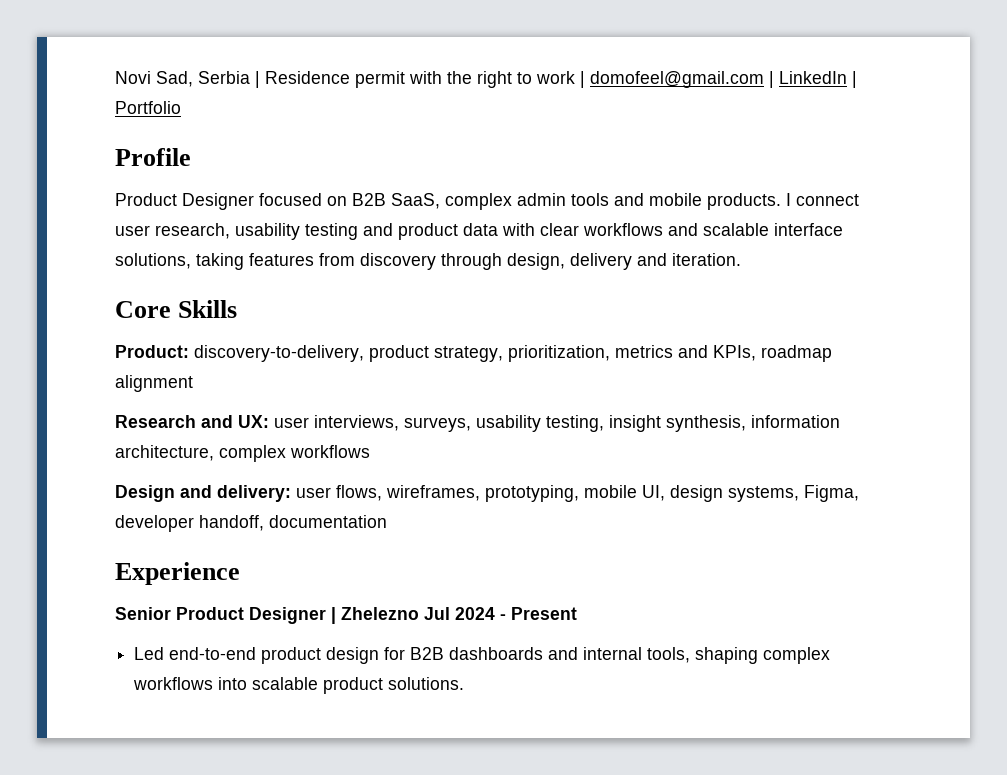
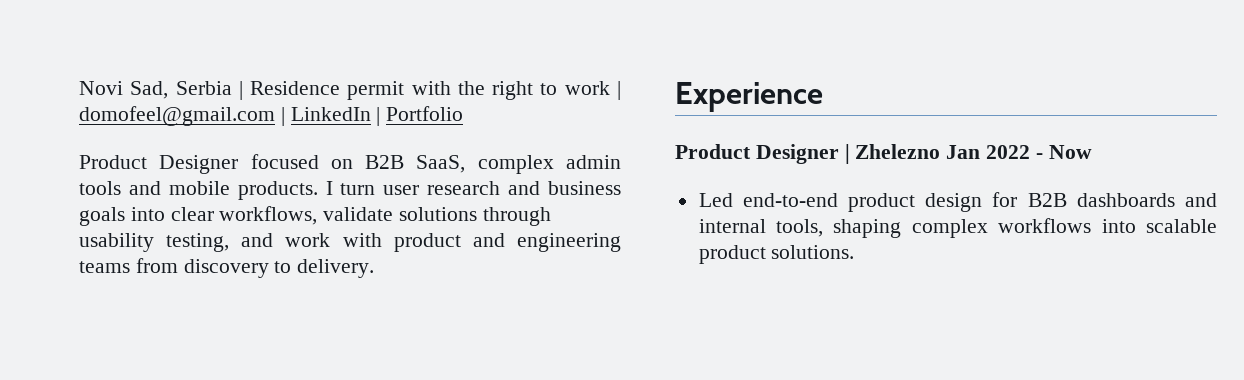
- Profile
- I connect user research, usability testing and product data with clear workflows and scalable interface solutions, taking features from discovery through design, delivery and iteration.
- Core Skills
- Product: discovery-to-delivery, product strategy, prioritization, metrics and KPIs, roadmap alignment
- Research and UX: user interviews, surveys, usability testing, insight synthesis, information architecture, complex workflows
- Design and delivery: user flows, wireframes, prototyping, mobile UI, design systems, Figma, developer handoff, documentation
+ I turn user research and business goals into clear workflows, validate solutions through usability testing, and work with product and engineering teams from discovery to delivery.
- Senior Product Designer | Zhelezno Jul 2024 - Present
+ Product Designer | Zhelezno Jan 2022 - Now

